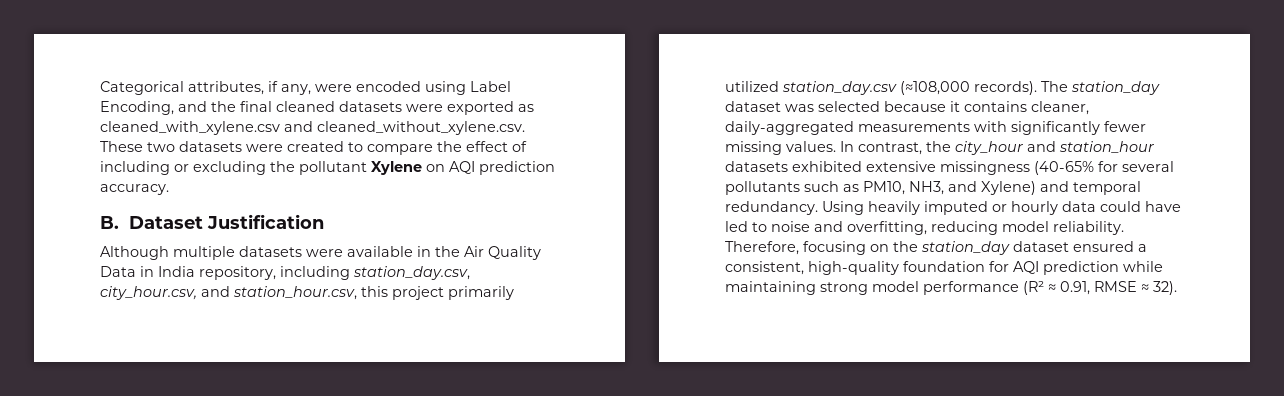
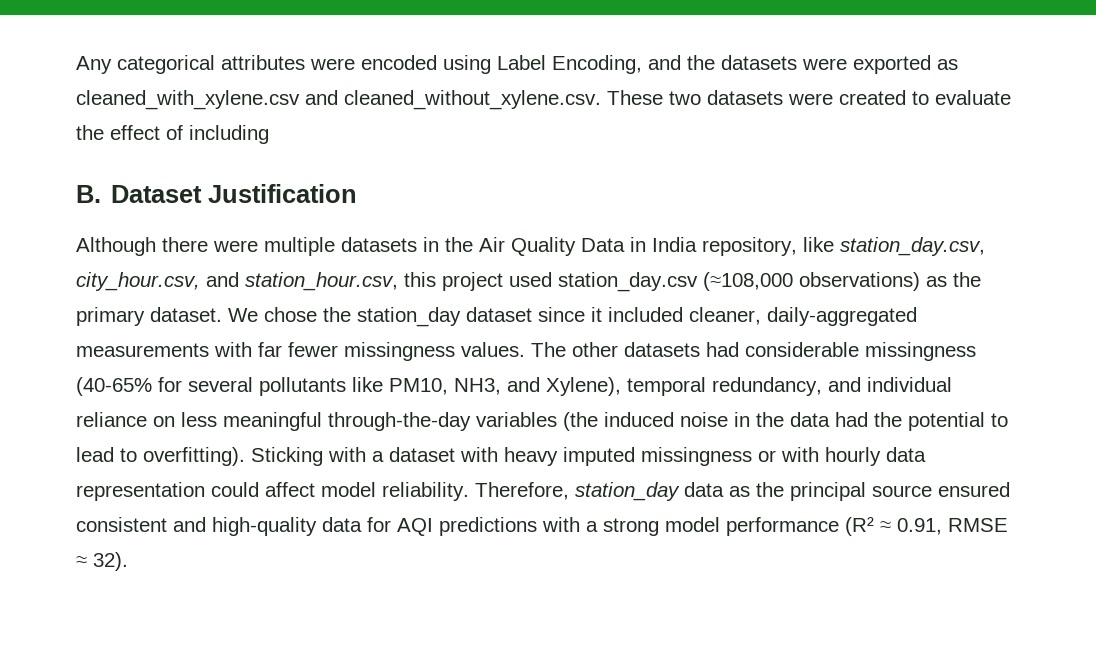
- Categorical attributes, if any, were encoded using Label Encoding, and the final cleaned datasets were exported as cleaned_with_xylene.csv and cleaned_without_xylene.csv. These two datasets were created to compare the effect of including or excluding the pollutant Xylene on AQI prediction accuracy.
+ Any categorical attributes were encoded using Label Encoding, and the datasets were exported as cleaned_with_xylene.csv and cleaned_without_xylene.csv. These two datasets were created to evaluate the effect of including
- Although multiple datasets were available in the Air Quality Data in India repository, including station_day.csv, city_hour.csv, and station_hour.csv, this project primarily utilized station_day.csv (≈108,000 records). The station_day dataset was selected because it contains cleaner, daily-aggregated measurements with significantly fewer missing values. In contrast, the city_hour and station_hour datasets exhibited extensive missingness (40-65% for several pollutants such as PM10, NH3, and Xylene) and temporal redundancy. Using heavily imputed or hourly data could have led to noise and overfitting, reducing model reliability. Therefore, focusing on the station_day dataset ensured a consistent, high-quality foundation for AQI prediction while maintaining strong model performance (R² ≈ 0.91, RMSE ≈ 32).
+ Although there were multiple datasets in the Air Quality Data in India repository, like station_day.csv, city_hour.csv, and station_hour.csv, this project used station_day.csv (≈108,000 observations) as the primary dataset. We chose the station_day dataset since it included cleaner, daily-aggregated measurements with far fewer missingness values. The other datasets had considerable missingness (40-65% for several pollutants like PM10, NH3, and Xylene), temporal redundancy, and individual reliance on less meaningful through-the-day variables (the induced noise in the data had the potential to lead to overfitting). Sticking with a dataset with heavy imputed missingness or with hourly data representation could affect model reliability. Therefore, station_day data as the principal source ensured consistent and high-quality data for AQI predictions with a strong model performance (R² ≈ 0.91, RMSE ≈ 32).

